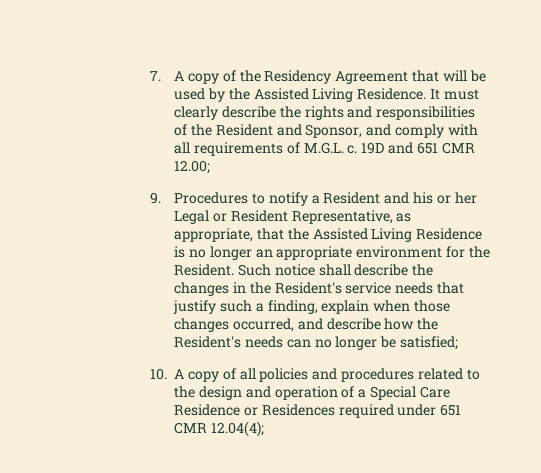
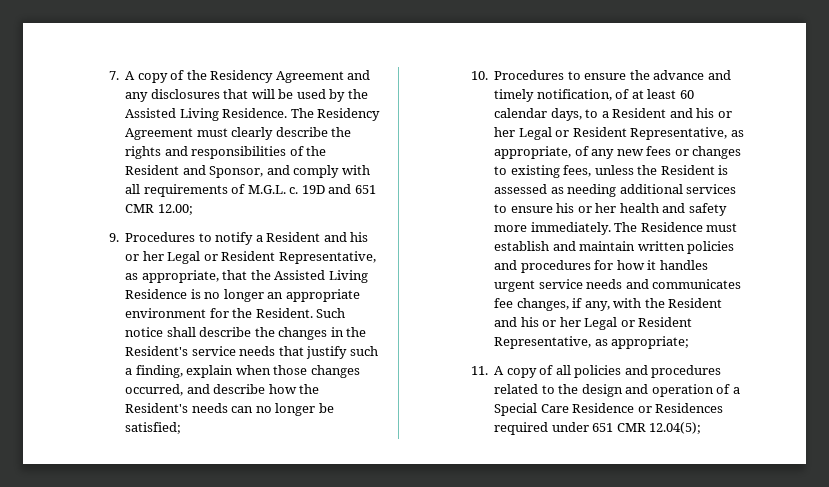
- 7. A copy of the Residency Agreement that will be used by the Assisted Living Residence.
+ 7. A copy of the Residency Agreement and any disclosures that will be used by the Assisted Living Residence.
- It must clearly describe the rights and responsibilities of the Resident and Sponsor, and comply with all requirements of M.G.L. c.
+ The Residency Agreement must clearly describe the rights and responsibilities of the Resident and Sponsor, and comply with all requirements of M.G.L. c.
- 10. A copy of all policies and procedures related to the design and operation of a Special Care Residence or Residences required under 651 CMR 12.04(4);
+ 10. Procedures to ensure the advance and timely notification, of at least 60 calendar days, to a Resident and his or her Legal or Resident Representative, as appropriate, of any new fees or changes to existing fees, unless the Resident is assessed as needing additional services to ensure his or her health and safety more immediately. The Residence must establish and maintain written policies and procedures for how it handles urgent service needs and communicates fee changes, if any, with the Resident and his or her Legal or Resident Representative, as appropriate;
+ 11. A copy of all policies and procedures related to the design and operation of a Special Care Residence or Residences required under 651 CMR 12.04(5);

